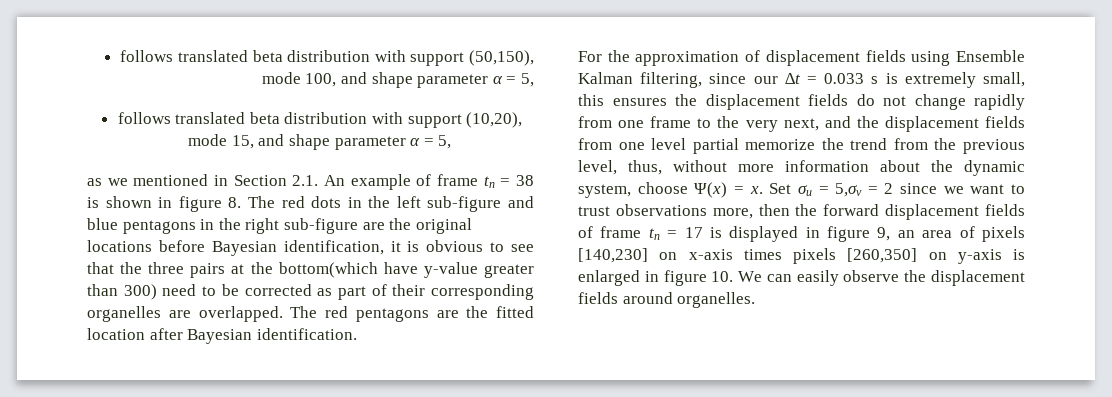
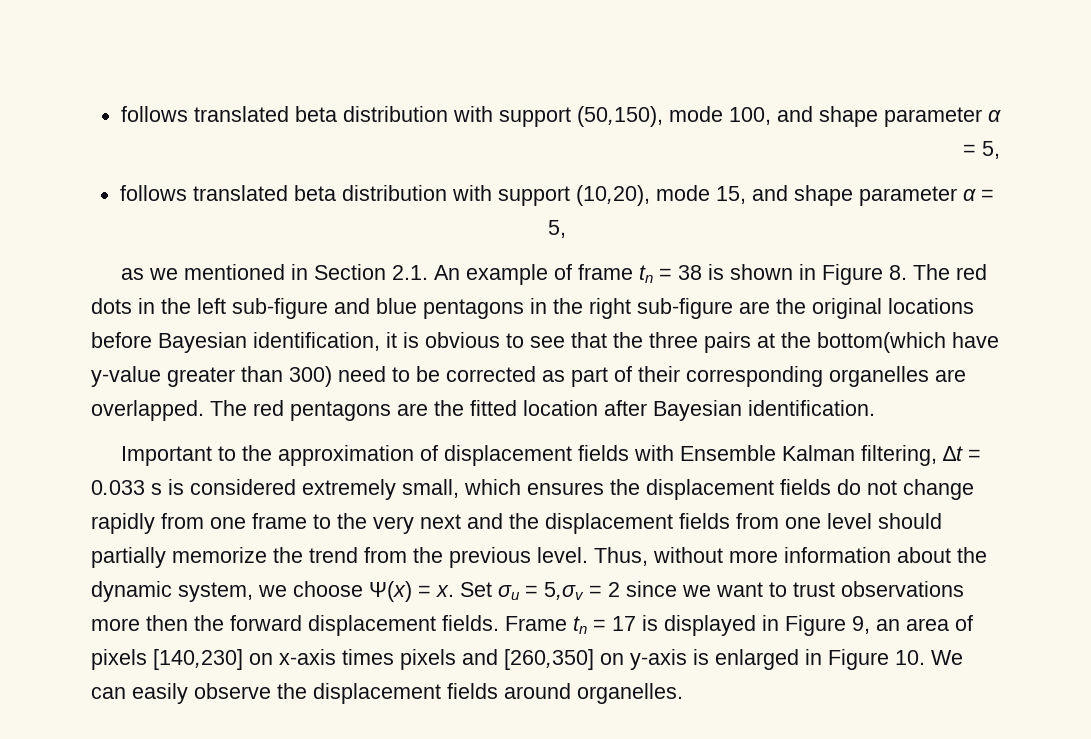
- as we mentioned in Section 2.1. An example of frame tn = 38 is shown in figure 8. The red dots in the left sub-figure and blue pentagons in the right sub-figure are the original locations before Bayesian identification, it is obvious to see that the three pairs at the bottom(which have y-value greater than 300) need to be corrected as part of their corresponding organelles are overlapped.
+ as we mentioned in Section 2.1. An example of frame tn = 38 is shown in Figure 8. The red dots in the left sub-figure and blue pentagons in the right sub-figure are the original locations before Bayesian identification, it is obvious to see that the three pairs at the bottom(which have y-value greater than 300) need to be corrected as part of their corresponding organelles are overlapped.
- For the approximation of displacement fields using Ensemble Kalman filtering, since our ∆t = 0.033 s is extremely small, this ensures the displacement fields do not change rapidly from one frame to the very next, and the displacement fields from one level partial memorize the trend from the previous level, thus, without more information about the dynamic system, choose Ψ(x) = x.
+ Important to the approximation of displacement fields with Ensemble Kalman filtering, ∆t = 0.033 s is considered extremely small, which ensures the displacement fields do not change rapidly from one frame to the very next and the displacement fields from one level should partially memorize the trend from the previous level. Thus, without more information about the dynamic system, we choose Ψ(x) = x.
- Set σu = 5,σv = 2 since we want to trust observations more, then the forward displacement fields of frame tn = 17 is displayed in figure 9, an area of pixels [140,230] on x-axis times pixels [260,350] on y-axis is enlarged in figure 10. We can easily observe the displacement fields around organelles.
+ Set σu = 5,σv = 2 since we want to trust observations more then the forward displacement fields. Frame tn = 17 is displayed in Figure 9, an area of pixels [140,230] on x-axis times pixels and [260,350] on y-axis is enlarged in Figure 10. We can easily observe the displacement fields around organelles.

